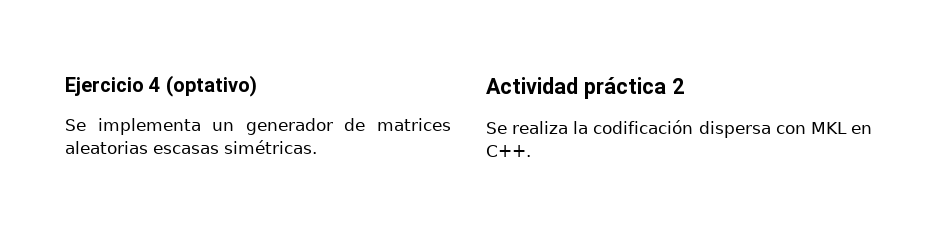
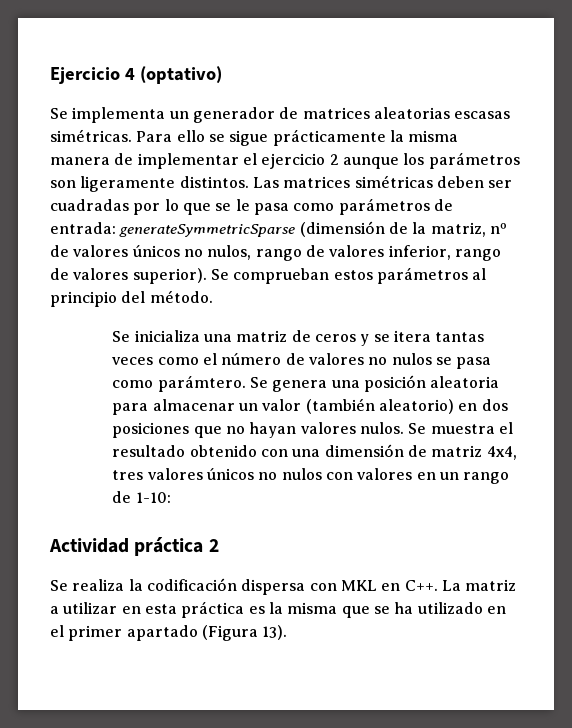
+ Para ello se sigue prácticamente la misma manera de implementar el ejercicio 2 aunque los parámetros son ligeramente distintos. Las matrices simétricas deben ser cuadradas por lo que se le pasa como parámetros de entrada: generateSymmetricSparse (dimensión de la matriz, nº de valores únicos no nulos, rango de valores inferior, rango de valores superior). Se comprueban estos parámetros al principio del método.
+ Se inicializa una matriz de ceros y se itera tantas veces como el número de valores no nulos se pasa como parámtero. Se genera una posición aleatoria para almacenar un valor (también aleatorio) en dos posiciones que no hayan valores nulos. Se muestra el resultado obtenido con una dimensión de matriz 4x4, tres valores únicos no nulos con valores en un rango de 1-10:
- Se realiza la codificación dispersa con MKL en C++.
+ Se realiza la codificación dispersa con MKL en C++. La matriz a utilizar en esta práctica es la misma que se ha utilizado en el primer apartado (Figura 13).

